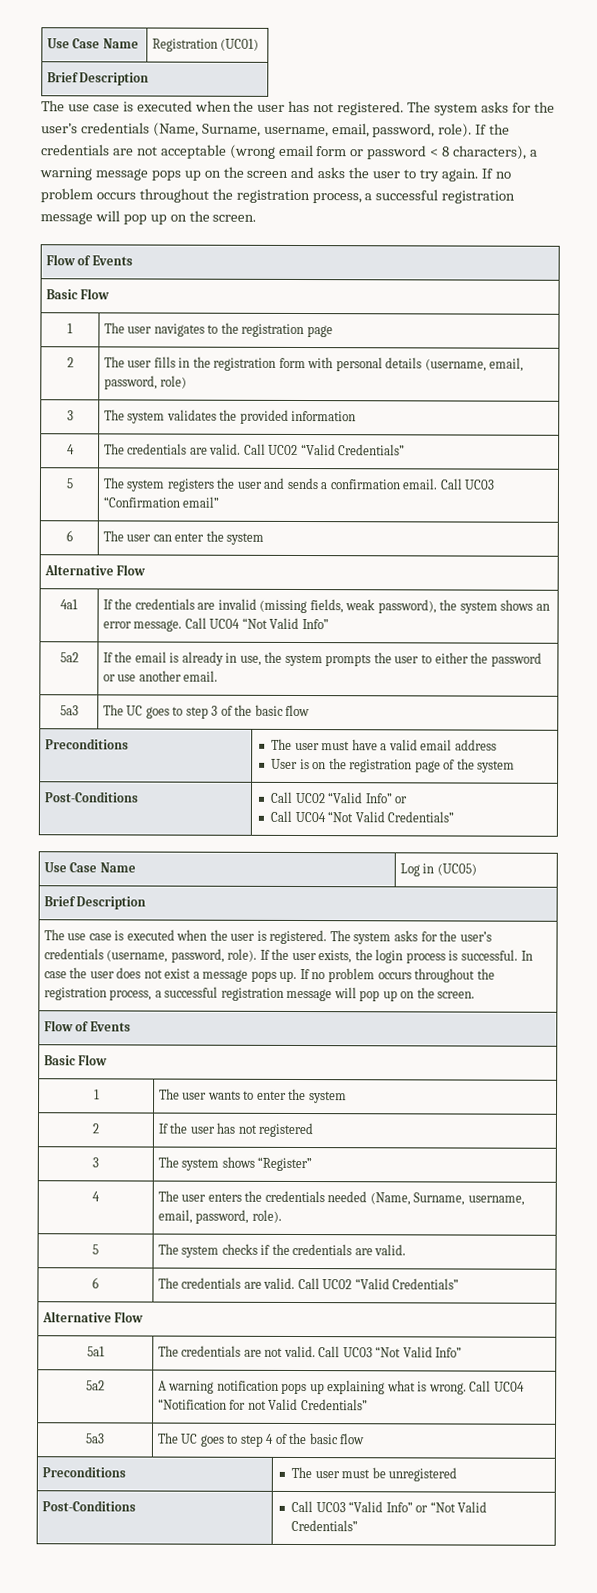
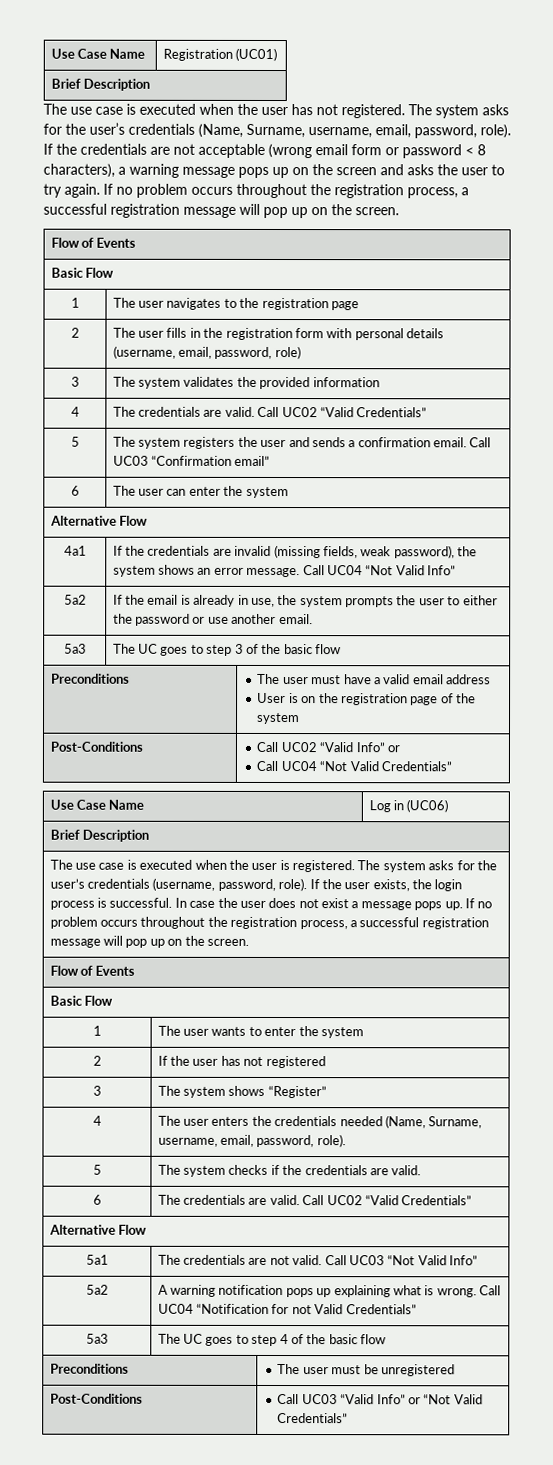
- Use Case Name | Log in (UC05)
+ Use Case Name | Log in (UC06)

